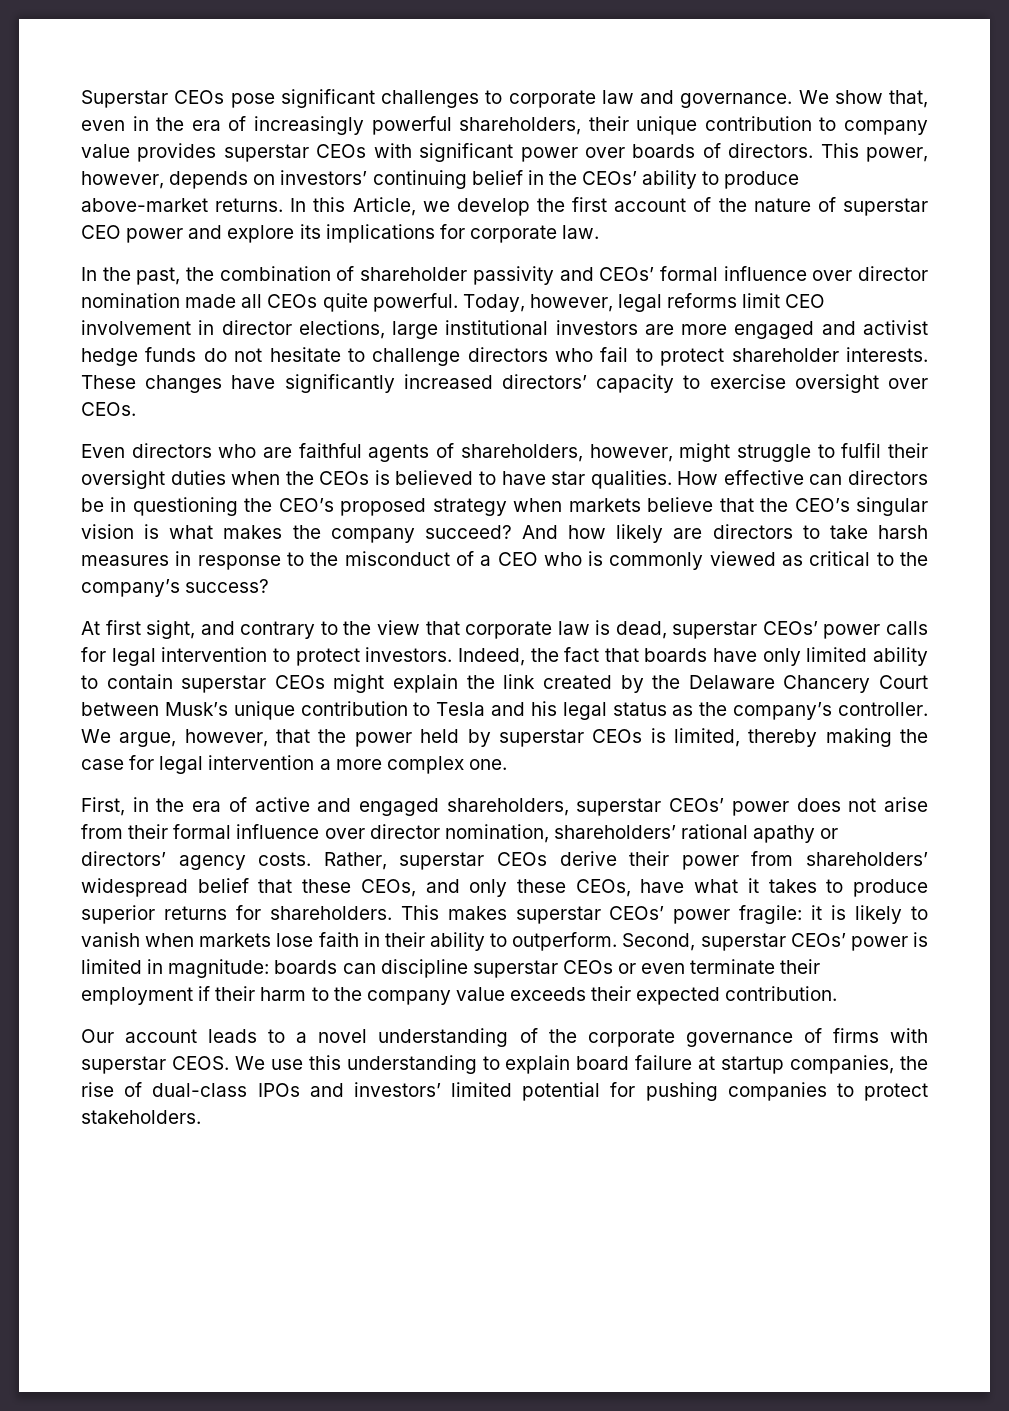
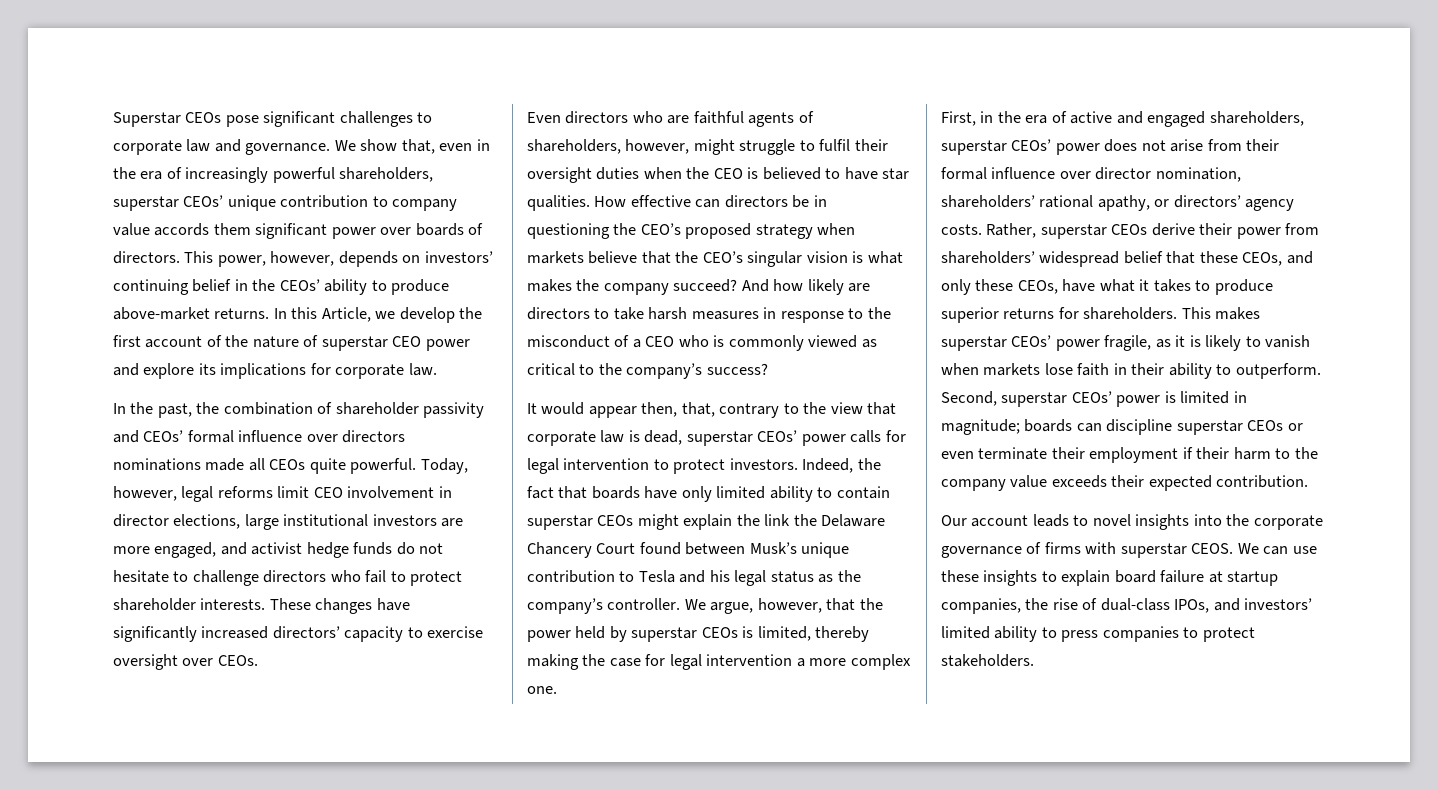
- We show that, even in the era of increasingly powerful shareholders, their unique contribution to company value provides superstar CEOs with significant power over boards of directors.
+ We show that, even in the era of increasingly powerful shareholders, superstar CEOs’ unique contribution to company value accords them significant power over boards of directors.
- In the past, the combination of shareholder passivity and CEOs’ formal influence over director nomination made all CEOs quite powerful.
+ In the past, the combination of shareholder passivity and CEOs’ formal influence over directors nominations made all CEOs quite powerful.
- Today, however, legal reforms limit CEO involvement in director elections, large institutional investors are more engaged and activist hedge funds do not hesitate to challenge directors who fail to protect shareholder interests.
+ Today, however, legal reforms limit CEO involvement in director elections, large institutional investors are more engaged, and activist hedge funds do not hesitate to challenge directors who fail to protect shareholder interests.
- Even directors who are faithful agents of shareholders, however, might struggle to fulfil their oversight duties when the CEOs is believed to have star qualities.
+ Even directors who are faithful agents of shareholders, however, might struggle to fulfil their oversight duties when the CEO is believed to have star qualities.
- At first sight, and contrary to the view that corporate law is dead, superstar CEOs’ power calls for legal intervention to protect investors.
+ It would appear then, that, contrary to the view that corporate law is dead, superstar CEOs’ power calls for legal intervention to protect investors.
- Indeed, the fact that boards have only limited ability to contain superstar CEOs might explain the link created by the Delaware Chancery Court between Musk’s unique contribution to Tesla and his legal status as the company’s controller.
+ Indeed, the fact that boards have only limited ability to contain superstar CEOs might explain the link the Delaware Chancery Court found between Musk’s unique contribution to Tesla and his legal status as the company’s controller.
- First, in the era of active and engaged shareholders, superstar CEOs’ power does not arise from their formal influence over director nomination, shareholders’ rational apathy or directors’ agency costs.
+ First, in the era of active and engaged shareholders, superstar CEOs’ power does not arise from their formal influence over director nomination, shareholders’ rational apathy, or directors’ agency costs.
- This makes superstar CEOs’ power fragile: it is likely to vanish when markets lose faith in their ability to outperform.
+ This makes superstar CEOs’ power fragile, as it is likely to vanish when markets lose faith in their ability to outperform.
- Second, superstar CEOs’ power is limited in magnitude: boards can discipline superstar CEOs or even terminate their employment if their harm to the company value exceeds their expected contribution.
+ Second, superstar CEOs’ power is limited in magnitude; boards can discipline superstar CEOs or even terminate their employment if their harm to the company value exceeds their expected contribution.
- Our account leads to a novel understanding of the corporate governance of firms with superstar CEOS.
+ Our account leads to novel insights into the corporate governance of firms with superstar CEOS.
- We use this understanding to explain board failure at startup companies, the rise of dual-class IPOs and investors’ limited potential for pushing companies to protect stakeholders.
+ We can use these insights to explain board failure at startup companies, the rise of dual-class IPOs, and investors’ limited ability to press companies to protect stakeholders.

